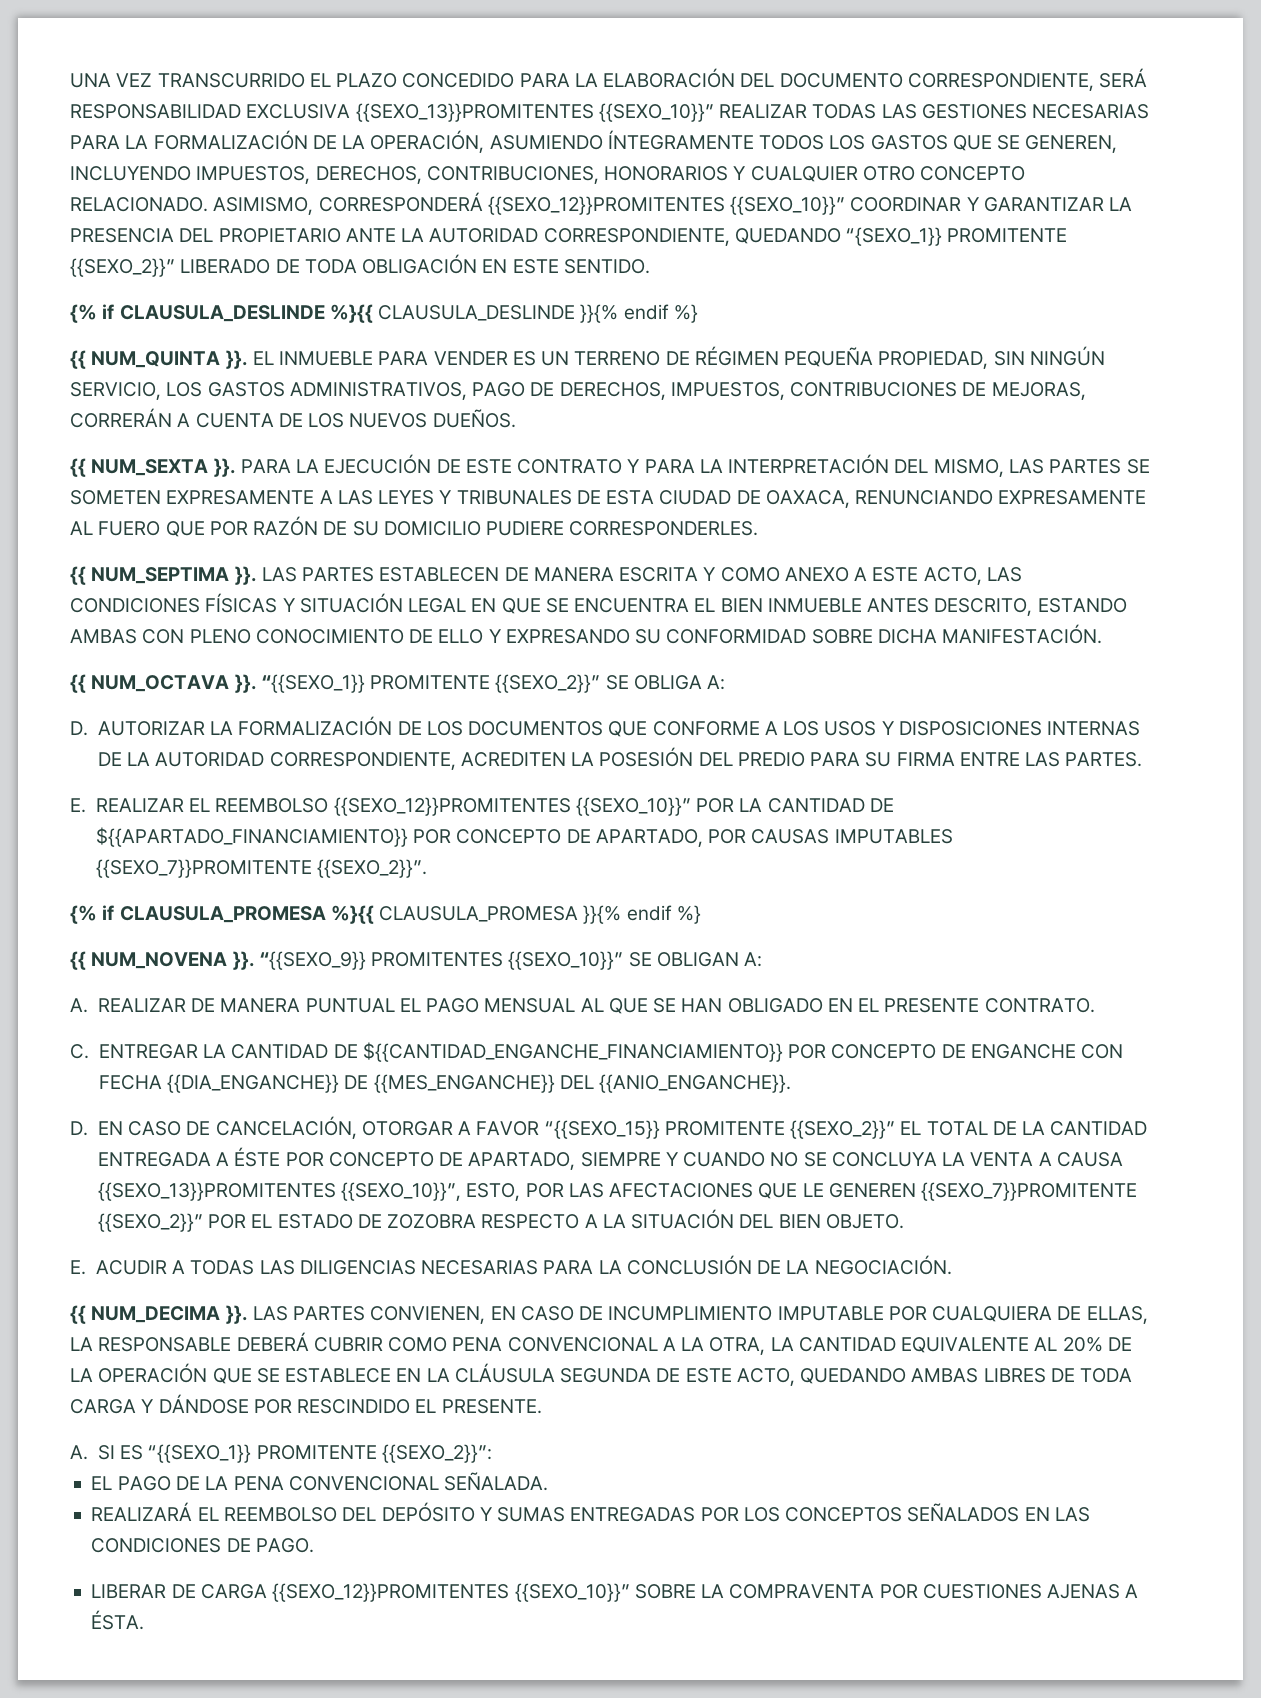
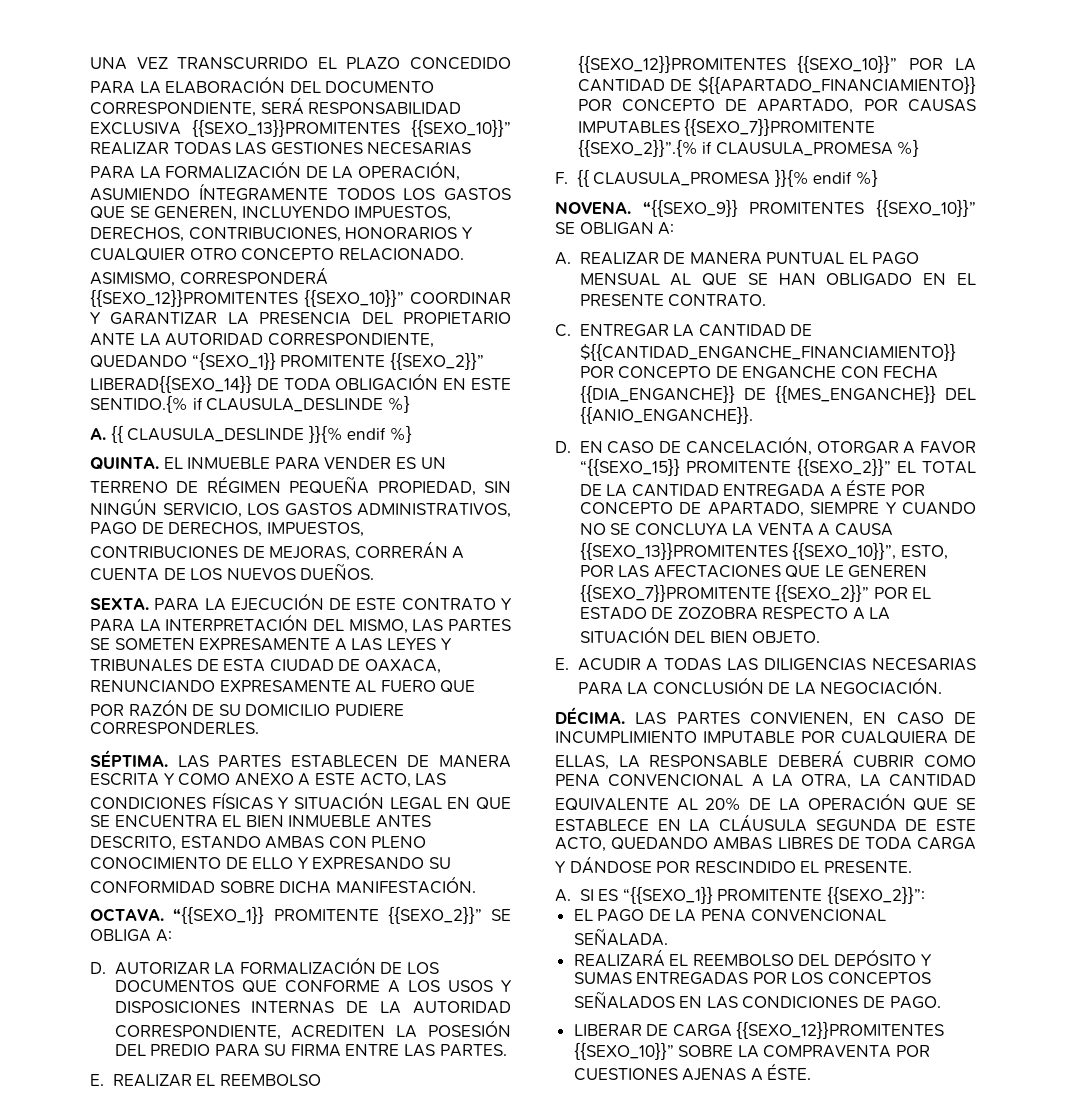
- ASIMISMO, CORRESPONDERÁ {{SEXO_12}}PROMITENTES {{SEXO_10}}” COORDINAR Y GARANTIZAR LA PRESENCIA DEL PROPIETARIO ANTE LA AUTORIDAD CORRESPONDIENTE, QUEDANDO “{SEXO_1}} PROMITENTE {{SEXO_2}}” LIBERADO DE TODA OBLIGACIÓN EN ESTE SENTIDO.
- {% if CLAUSULA_DESLINDE %}{{ CLAUSULA_DESLINDE }}{% endif %}
+ ASIMISMO, CORRESPONDERÁ {{SEXO_12}}PROMITENTES {{SEXO_10}}” COORDINAR Y GARANTIZAR LA PRESENCIA DEL PROPIETARIO ANTE LA AUTORIDAD CORRESPONDIENTE, QUEDANDO “{SEXO_1}} PROMITENTE {{SEXO_2}}” LIBERAD{{SEXO_14}} DE TODA OBLIGACIÓN EN ESTE SENTIDO.{% if CLAUSULA_DESLINDE %}
+ A. {{ CLAUSULA_DESLINDE }}{% endif %}
- {{ NUM_QUINTA }}.
+ QUINTA.
- {{ NUM_SEXTA }}.
+ SEXTA.
- {{ NUM_SEPTIMA }}.
+ SÉPTIMA.
- {{ NUM_OCTAVA }}.
+ OCTAVA.
- E. REALIZAR EL REEMBOLSO {{SEXO_12}}PROMITENTES {{SEXO_10}}” POR LA CANTIDAD DE ${{APARTADO_FINANCIAMIENTO}} POR CONCEPTO DE APARTADO, POR CAUSAS IMPUTABLES {{SEXO_7}}PROMITENTE {{SEXO_2}}”.
- {% if CLAUSULA_PROMESA %}{{ CLAUSULA_PROMESA }}{% endif %}
+ E. REALIZAR EL REEMBOLSO {{SEXO_12}}PROMITENTES {{SEXO_10}}” POR LA CANTIDAD DE ${{APARTADO_FINANCIAMIENTO}} POR CONCEPTO DE APARTADO, POR CAUSAS IMPUTABLES {{SEXO_7}}PROMITENTE {{SEXO_2}}”.{% if CLAUSULA_PROMESA %}
+ F. {{ CLAUSULA_PROMESA }}{% endif %}
- {{ NUM_NOVENA }}.
+ NOVENA.
- {{ NUM_DECIMA }}.
+ DÉCIMA.
- LIBERAR DE CARGA {{SEXO_12}}PROMITENTES {{SEXO_10}}” SOBRE LA COMPRAVENTA POR CUESTIONES AJENAS A ÉSTA.
+ LIBERAR DE CARGA {{SEXO_12}}PROMITENTES {{SEXO_10}}” SOBRE LA COMPRAVENTA POR CUESTIONES AJENAS A ÉSTE.

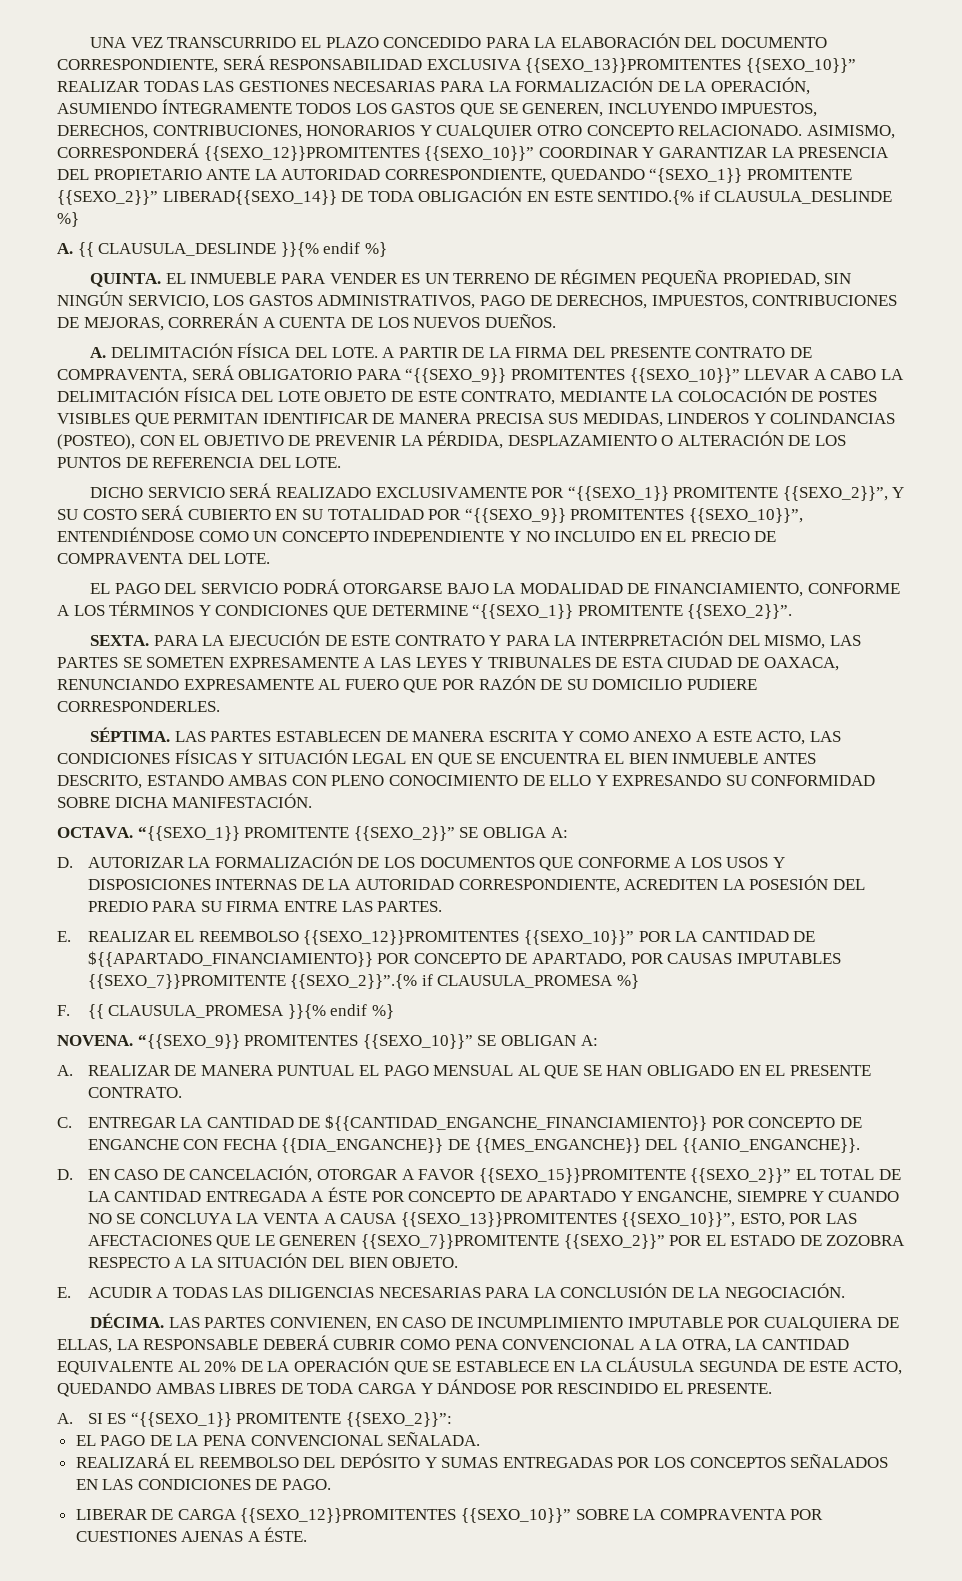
+ A. DELIMITACIÓN FÍSICA DEL LOTE. A PARTIR DE LA FIRMA DEL PRESENTE CONTRATO DE COMPRAVENTA, SERÁ OBLIGATORIO PARA “{{SEXO_9}} PROMITENTES {{SEXO_10}}” LLEVAR A CABO LA DELIMITACIÓN FÍSICA DEL LOTE OBJETO DE ESTE CONTRATO, MEDIANTE LA COLOCACIÓN DE POSTES VISIBLES QUE PERMITAN IDENTIFICAR DE MANERA PRECISA SUS MEDIDAS, LINDEROS Y COLINDANCIAS (POSTEO), CON EL OBJETIVO DE PREVENIR LA PÉRDIDA, DESPLAZAMIENTO O ALTERACIÓN DE LOS PUNTOS DE REFERENCIA DEL LOTE.
+ DICHO SERVICIO SERÁ REALIZADO EXCLUSIVAMENTE POR “{{SEXO_1}} PROMITENTE {{SEXO_2}}”, Y SU COSTO SERÁ CUBIERTO EN SU TOTALIDAD POR “{{SEXO_9}} PROMITENTES {{SEXO_10}}”, ENTENDIÉNDOSE COMO UN CONCEPTO INDEPENDIENTE Y NO INCLUIDO EN EL PRECIO DE COMPRAVENTA DEL LOTE.
+ EL PAGO DEL SERVICIO PODRÁ OTORGARSE BAJO LA MODALIDAD DE FINANCIAMIENTO, CONFORME A LOS TÉRMINOS Y CONDICIONES QUE DETERMINE “{{SEXO_1}} PROMITENTE {{SEXO_2}}”.
- D. EN CASO DE CANCELACIÓN, OTORGAR A FAVOR “{{SEXO_15}} PROMITENTE {{SEXO_2}}” EL TOTAL DE LA CANTIDAD ENTREGADA A ÉSTE POR CONCEPTO DE APARTADO, SIEMPRE Y CUANDO NO SE CONCLUYA LA VENTA A CAUSA {{SEXO_13}}PROMITENTES {{SEXO_10}}”, ESTO, POR LAS AFECTACIONES QUE LE GENEREN {{SEXO_7}}PROMITENTE {{SEXO_2}}” POR EL ESTADO DE ZOZOBRA RESPECTO A LA SITUACIÓN DEL BIEN OBJETO.
+ D. EN CASO DE CANCELACIÓN, OTORGAR A FAVOR {{SEXO_15}}PROMITENTE {{SEXO_2}}” EL TOTAL DE LA CANTIDAD ENTREGADA A ÉSTE POR CONCEPTO DE APARTADO Y ENGANCHE, SIEMPRE Y CUANDO NO SE CONCLUYA LA VENTA A CAUSA {{SEXO_13}}PROMITENTES {{SEXO_10}}”, ESTO, POR LAS AFECTACIONES QUE LE GENEREN {{SEXO_7}}PROMITENTE {{SEXO_2}}” POR EL ESTADO DE ZOZOBRA RESPECTO A LA SITUACIÓN DEL BIEN OBJETO.

